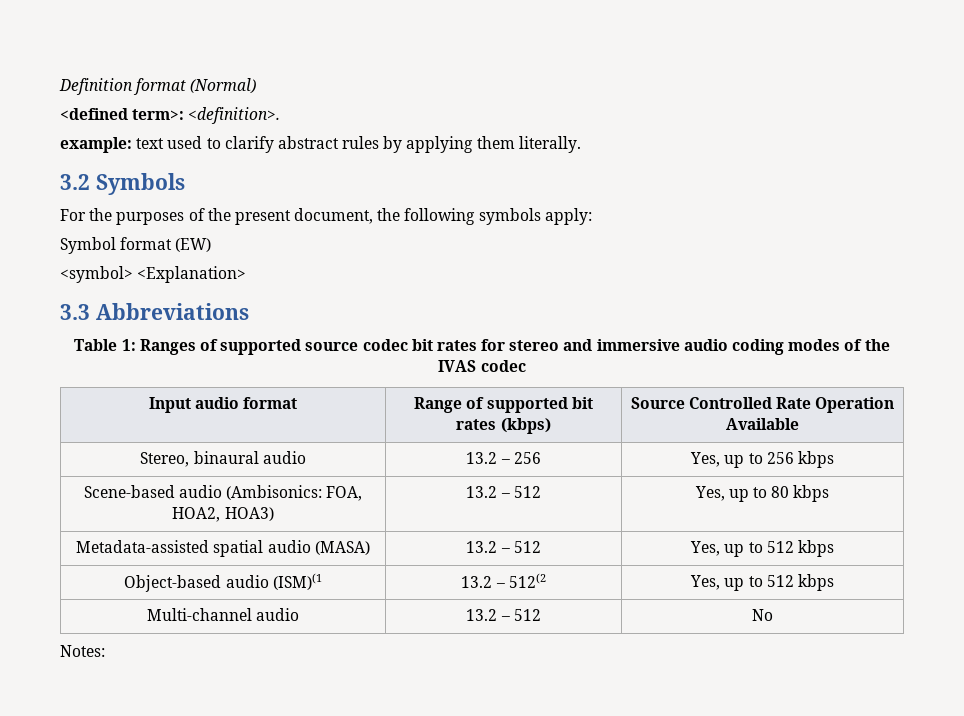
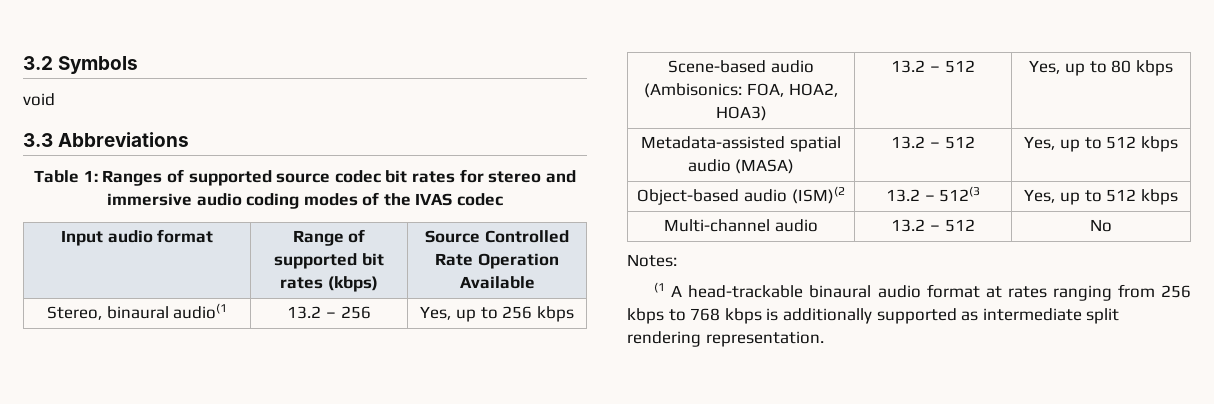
- Definition format (Normal)
- <defined term>: <definition>.
- example: text used to clarify abstract rules by applying them literally.
  3.2 Symbols
- For the purposes of the present document, the following symbols apply:
- Symbol format (EW)
- <symbol> <Explanation>
+ void
- Stereo, binaural audio | 13.2 – 256 | Yes, up to 256 kbps
+ Stereo, binaural audio(1 | 13.2 – 256 | Yes, up to 256 kbps
- Object-based audio (ISM)(1 | 13.2 – 512(2 | Yes, up to 512 kbps
+ Object-based audio (ISM)(2 | 13.2 – 512(3 | Yes, up to 512 kbps
+ (1 A head-trackable binaural audio format at rates ranging from 256 kbps to 768 kbps is additionally supported as intermediate split rendering representation.

